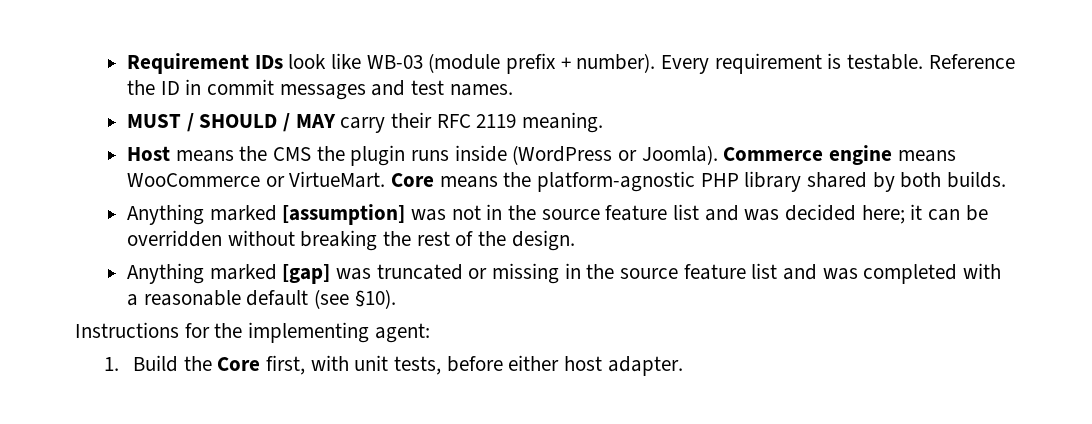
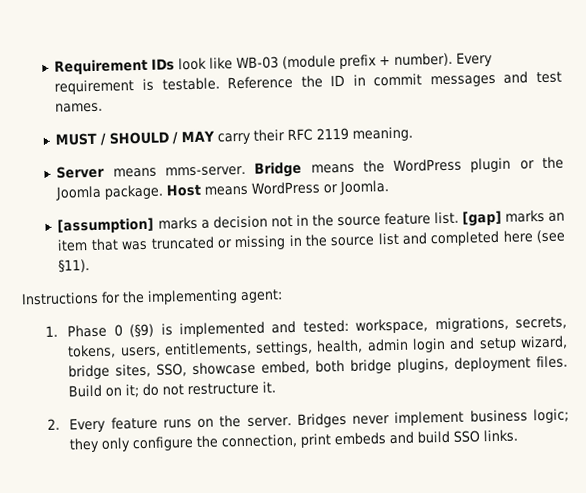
- Host means the CMS the plugin runs inside (WordPress or Joomla). Commerce engine means WooCommerce or VirtueMart. Core means the platform-agnostic PHP library shared by both builds.
- Anything marked [assumption] was not in the source feature list and was decided here; it can be overridden without breaking the rest of the design.
- Anything marked [gap] was truncated or missing in the source feature list and was completed with a reasonable default (see §10).
+ Server means mms-server. Bridge means the WordPress plugin or the Joomla package. Host means WordPress or Joomla.
+ [assumption] marks a decision not in the source feature list. [gap] marks an item that was truncated or missing in the source list and completed here (see §11).
- 1. Build the Core first, with unit tests, before either host adapter.
+ 1. Phase 0 (§9) is implemented and tested: workspace, migrations, secrets, tokens, users, entitlements, settings, health, admin login and setup wizard, bridge sites, SSO, showcase embed, both bridge plugins, deployment files. Build on it; do not restructure it.
+ 2. Every feature runs on the server. Bridges never implement business logic; they only configure the connection, print embeds and build SSO links.

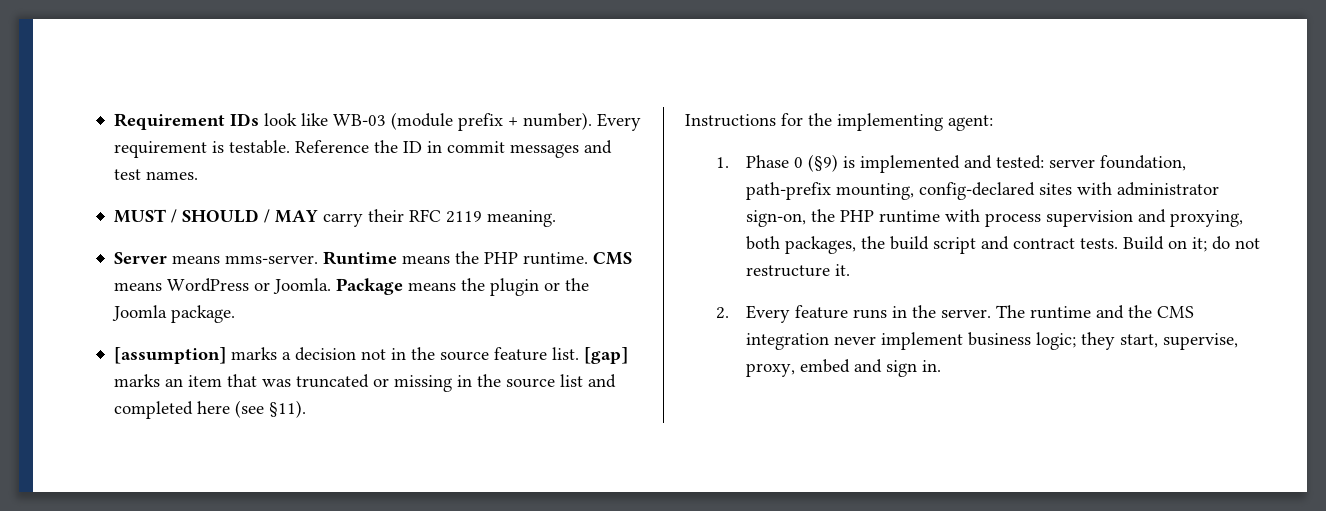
- Bridge means the WordPress plugin or the Joomla package. Host means WordPress or Joomla.
+ Runtime means the PHP runtime. CMS means WordPress or Joomla. Package means the plugin or the Joomla package.
- 1. Phase 0 (§9) is implemented and tested: workspace, migrations, secrets, tokens, users, entitlements, settings, health, admin login and setup wizard, bridge sites, SSO, showcase embed, both bridge plugins, deployment files.
+ 1. Phase 0 (§9) is implemented and tested: server foundation, path-prefix mounting, config-declared sites with administrator sign-on, the PHP runtime with process supervision and proxying, both packages, the build script and contract tests.
- 2. Every feature runs on the server.
+ 2. Every feature runs in the server.
- Bridges never implement business logic; they only configure the connection, print embeds and build SSO links.
+ The runtime and the CMS integration never implement business logic; they start, supervise, proxy, embed and sign in.

